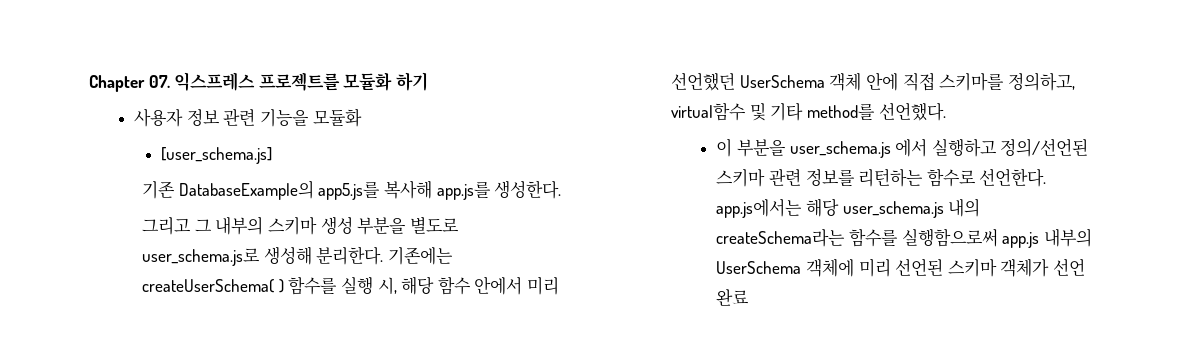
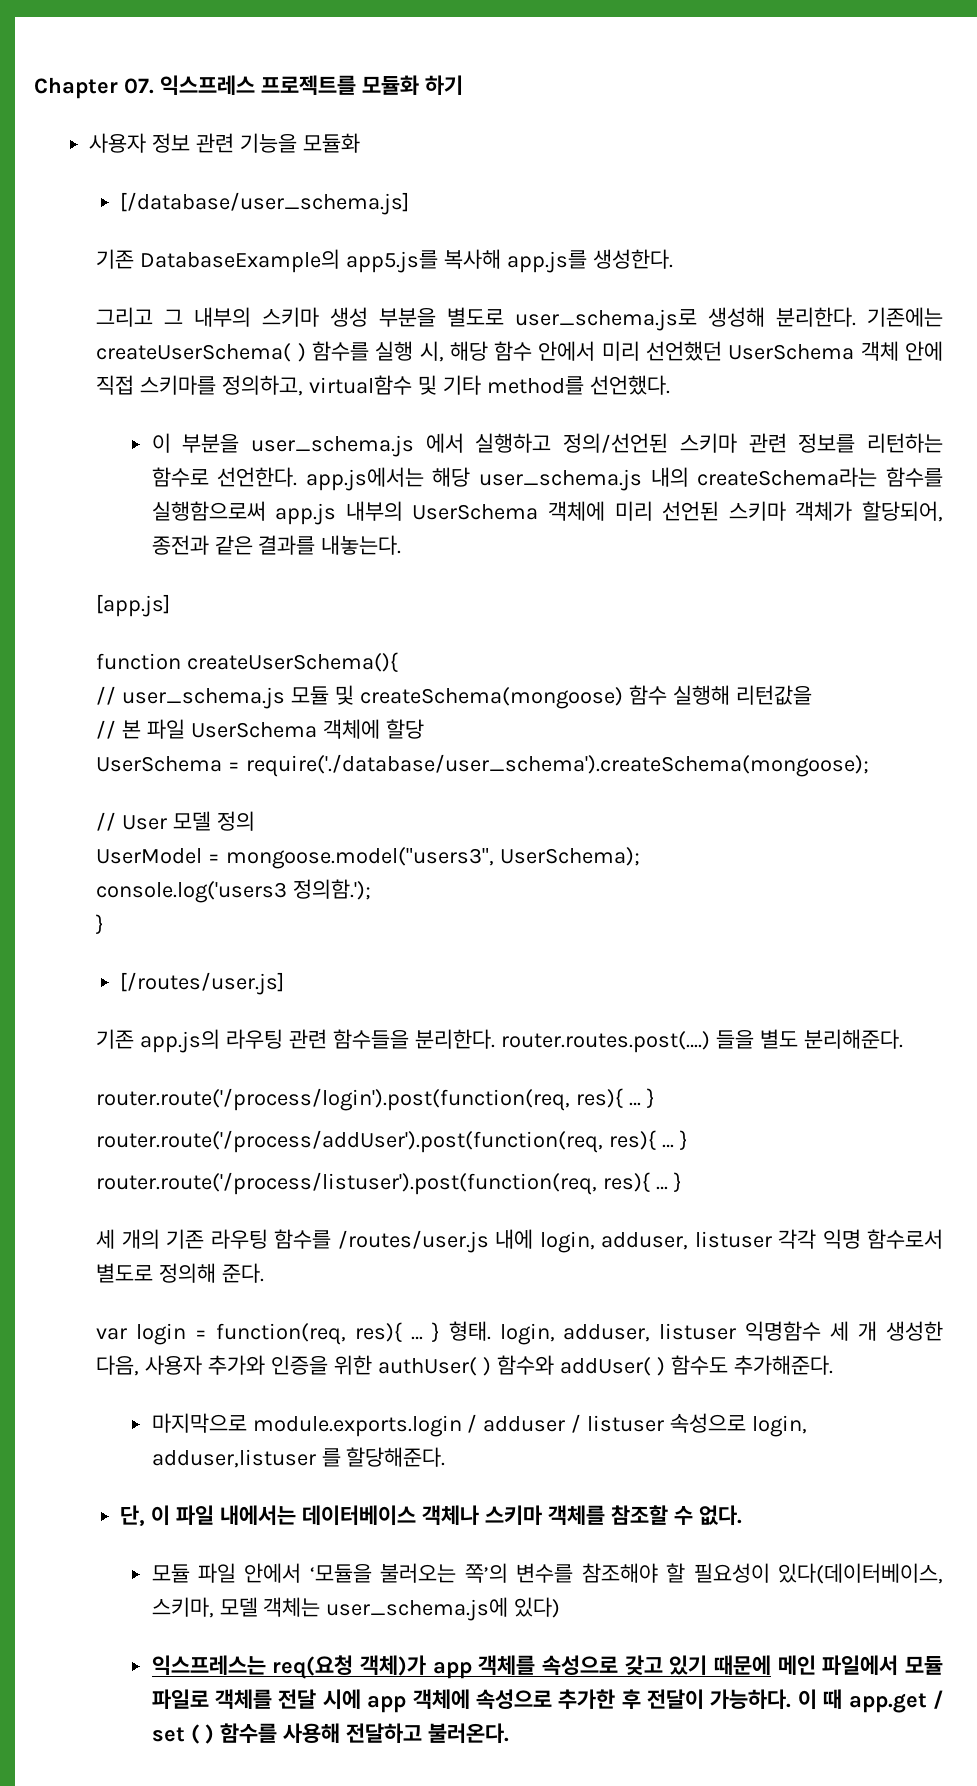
- [user_schema.js]
+ [/database/user_schema.js]
- 이 부분을 user_schema.js 에서 실행하고 정의/선언된 스키마 관련 정보를 리턴하는 함수로 선언한다. app.js에서는 해당 user_schema.js 내의 createSchema라는 함수를 실행함으로써 app.js 내부의 UserSchema 객체에 미리 선언된 스키마 객체가 선언 완료
+ 이 부분을 user_schema.js 에서 실행하고 정의/선언된 스키마 관련 정보를 리턴하는 함수로 선언한다. app.js에서는 해당 user_schema.js 내의 createSchema라는 함수를 실행함으로써 app.js 내부의 UserSchema 객체에 미리 선언된 스키마 객체가 할당되어, 종전과 같은 결과를 내놓는다.
+ [app.js]
+ function createUserSchema(){
+ // user_schema.js 모듈 및 createSchema(mongoose) 함수 실행해 리턴값을
+ // 본 파일 UserSchema 객체에 할당
+ UserSchema = require('./database/user_schema').createSchema(mongoose);
+ // User 모델 정의
+ UserModel = mongoose.model("users3", UserSchema);
+ console.log('users3 정의함.');
+ }
+ [/routes/user.js]
+ 기존 app.js의 라우팅 관련 함수들을 분리한다. router.routes.post(….) 들을 별도 분리해준다.
+ router.route('/process/login').post(function(req, res){ … }
+ router.route('/process/addUser').post(function(req, res){ … }
+ router.route('/process/listuser').post(function(req, res){ … }
+ 세 개의 기존 라우팅 함수를 /routes/user.js 내에 login, adduser, listuser 각각 익명 함수로서 별도로 정의해 준다.
+ var login = function(req, res){ … } 형태. login, adduser, listuser 익명함수 세 개 생성한 다음, 사용자 추가와 인증을 위한 authUser( ) 함수와 addUser( ) 함수도 추가해준다.
+ 마지막으로 module.exports.login / adduser / listuser 속성으로 login, adduser,listuser 를 할당해준다.
+ 단, 이 파일 내에서는 데이터베이스 객체나 스키마 객체를 참조할 수 없다.
+ 모듈 파일 안에서 ‘모듈을 불러오는 쪽’의 변수를 참조해야 할 필요성이 있다(데이터베이스, 스키마, 모델 객체는 user_schema.js에 있다)
+ 익스프레스는 req(요청 객체)가 app 객체를 속성으로 갖고 있기 때문에 메인 파일에서 모듈 파일로 객체를 전달 시에 app 객체에 속성으로 추가한 후 전달이 가능하다. 이 때 app.get / set ( ) 함수를 사용해 전달하고 불러온다.

